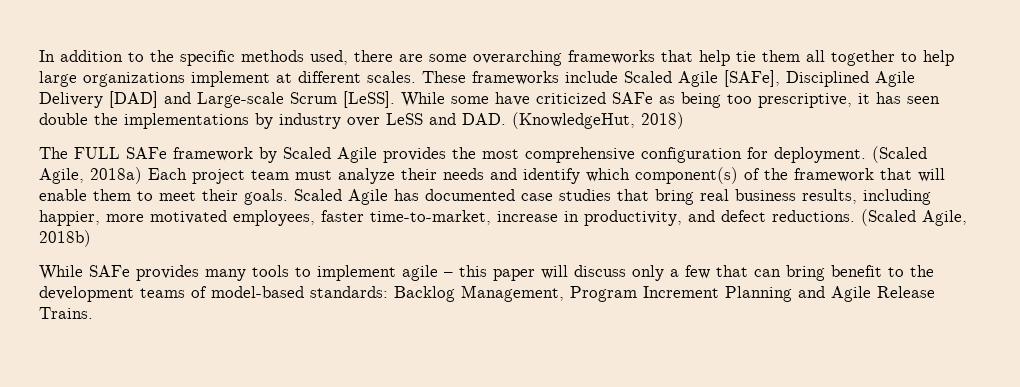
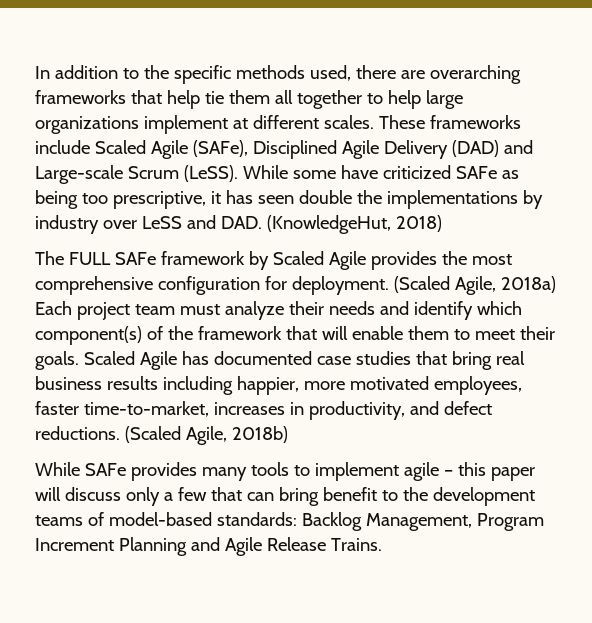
- In addition to the specific methods used, there are some overarching frameworks that help tie them all together to help large organizations implement at different scales.
+ In addition to the specific methods used, there are overarching frameworks that help tie them all together to help large organizations implement at different scales.
- These frameworks include Scaled Agile [SAFe], Disciplined Agile Delivery [DAD] and Large-scale Scrum [LeSS].
+ These frameworks include Scaled Agile (SAFe), Disciplined Agile Delivery (DAD) and Large-scale Scrum (LeSS).
- Scaled Agile has documented case studies that bring real business results, including happier, more motivated employees, faster time-to-market, increase in productivity, and defect reductions.
+ Scaled Agile has documented case studies that bring real business results including happier, more motivated employees, faster time-to-market, increases in productivity, and defect reductions.

